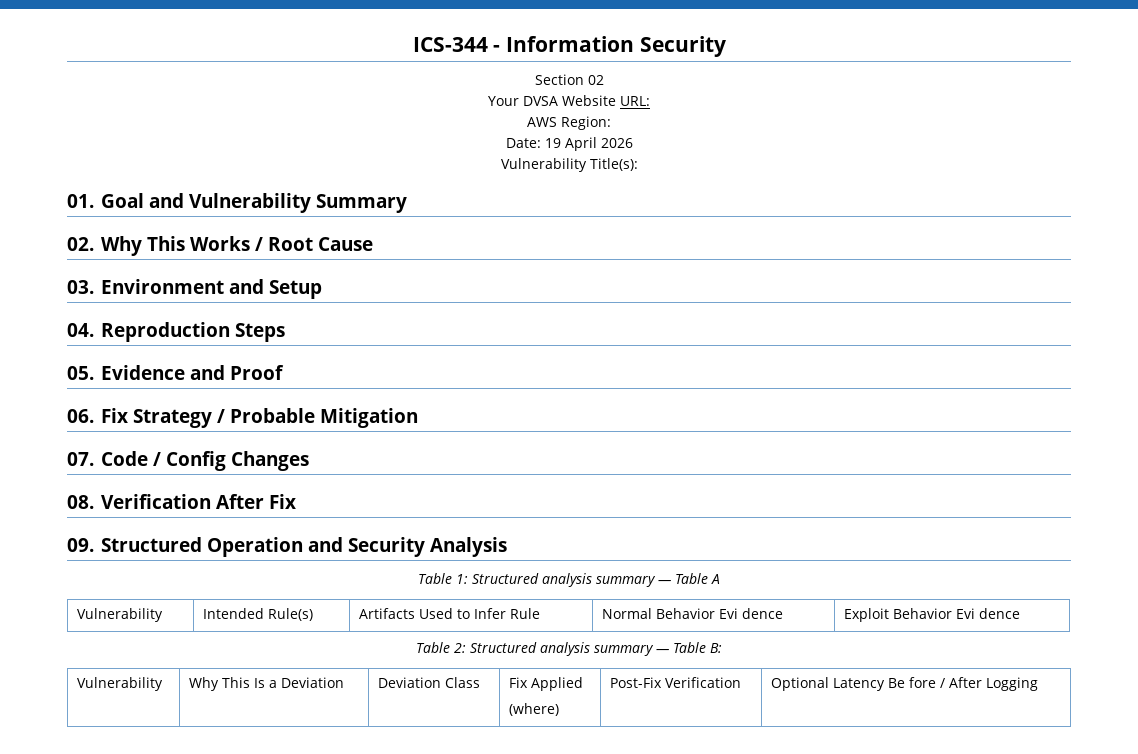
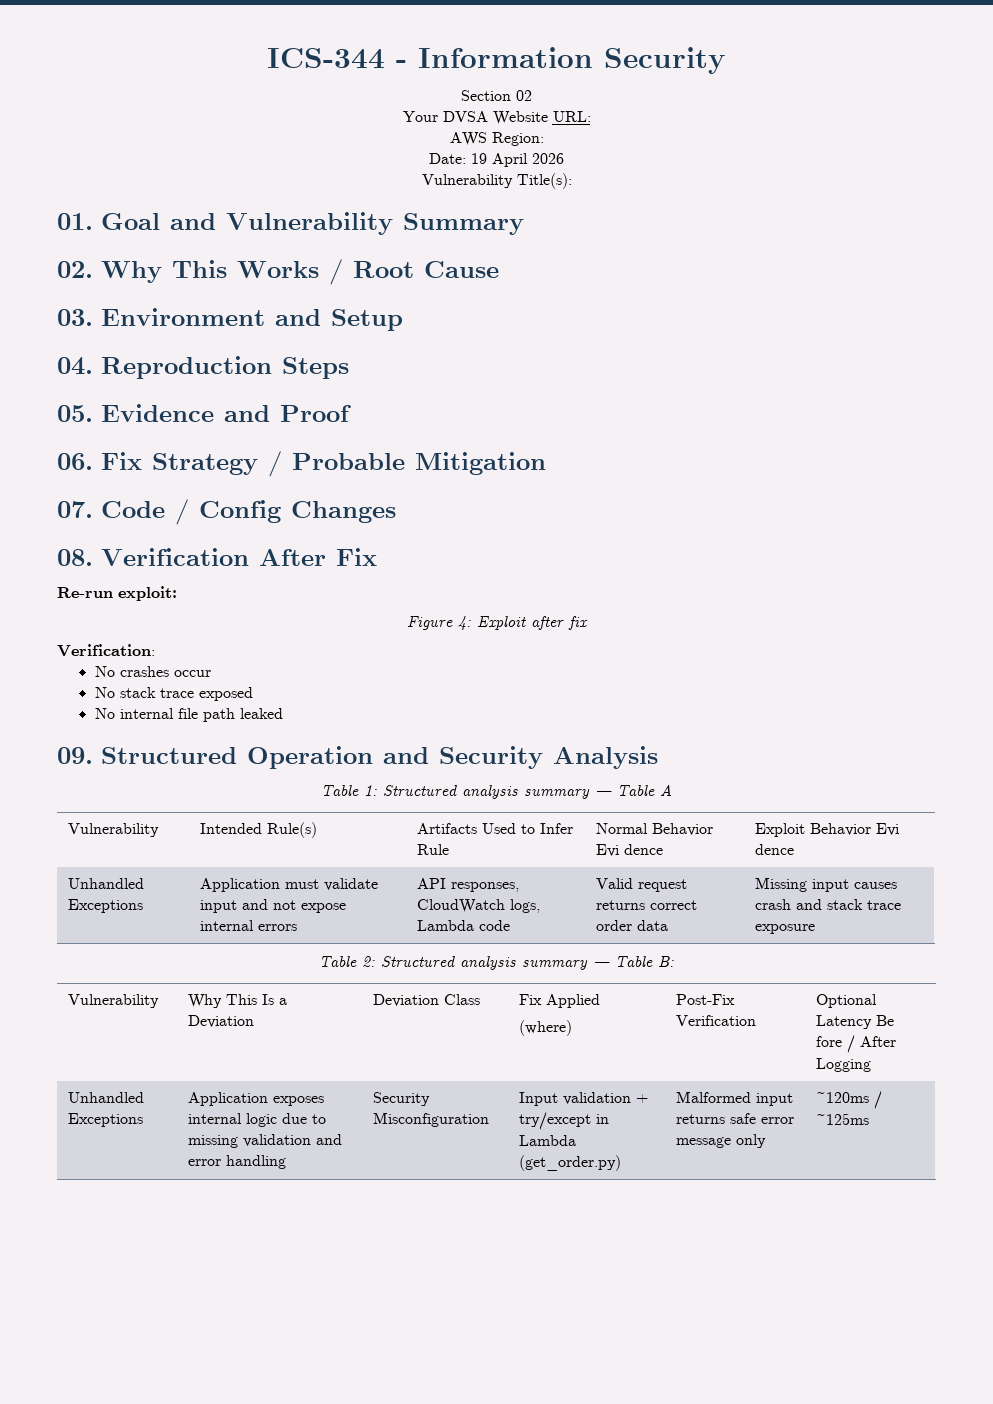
+ Re-run exploit:
+ Figure 4: Exploit after fix
+ Verification:
+ No crashes occur
+ No stack trace exposed
+ No internal file path leaked
+ Unhandled Exceptions | Application must validate input and not expose internal errors | API responses, CloudWatch logs, Lambda code | Valid request returns correct order data | Missing input causes crash and stack trace exposure
+ Unhandled Exceptions | Application exposes internal logic due to missing validation and error handling | Security Misconfiguration | Input validation + try/except in Lambda (get_order.py) | Malformed input returns safe error message only | ~120ms / ~125ms

